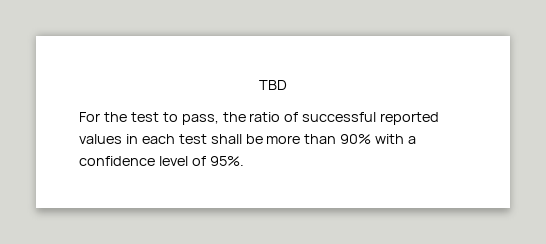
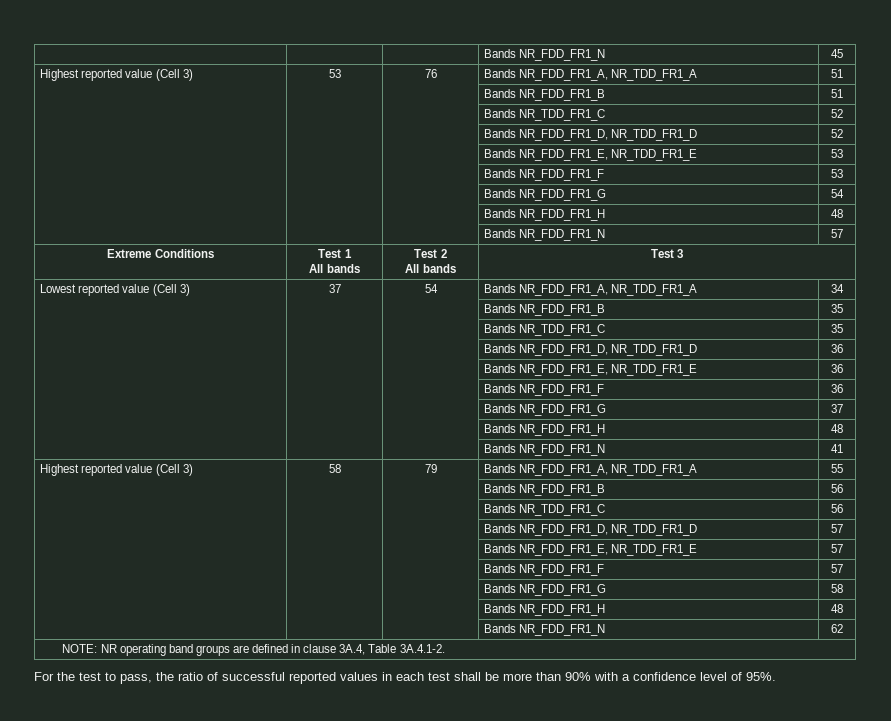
- TBD
+ | | | Bands NR_FDD_FR1_N | 45
+ Highest reported value (Cell 3) | 53 | 76 | Bands NR_FDD_FR1_A, NR_TDD_FR1_A | 51
+ | | | Bands NR_FDD_FR1_B | 51
+ | | | Bands NR_TDD_FR1_C | 52
+ | | | Bands NR_FDD_FR1_D, NR_TDD_FR1_D | 52
+ | | | Bands NR_FDD_FR1_E, NR_TDD_FR1_E | 53
+ | | | Bands NR_FDD_FR1_F | 53
+ | | | Bands NR_FDD_FR1_G | 54
+ | | | Bands NR_FDD_FR1_H | 48
+ | | | Bands NR_FDD_FR1_N | 57
+ Extreme Conditions | Test 1
+ All bands | Test 2
+ All bands | Test 3
+ Lowest reported value (Cell 3) | 37 | 54 | Bands NR_FDD_FR1_A, NR_TDD_FR1_A | 34
+ | | | Bands NR_FDD_FR1_B | 35
+ | | | Bands NR_TDD_FR1_C | 35
+ | | | Bands NR_FDD_FR1_D, NR_TDD_FR1_D | 36
+ | | | Bands NR_FDD_FR1_E, NR_TDD_FR1_E | 36
+ | | | Bands NR_FDD_FR1_F | 36
+ | | | Bands NR_FDD_FR1_G | 37
+ | | | Bands NR_FDD_FR1_H | 48
+ | | | Bands NR_FDD_FR1_N | 41
+ Highest reported value (Cell 3) | 58 | 79 | Bands NR_FDD_FR1_A, NR_TDD_FR1_A | 55
+ | | | Bands NR_FDD_FR1_B | 56
+ | | | Bands NR_TDD_FR1_C | 56
+ | | | Bands NR_FDD_FR1_D, NR_TDD_FR1_D | 57
+ | | | Bands NR_FDD_FR1_E, NR_TDD_FR1_E | 57
+ | | | Bands NR_FDD_FR1_F | 57
+ | | | Bands NR_FDD_FR1_G | 58
+ | | | Bands NR_FDD_FR1_H | 48
+ | | | Bands NR_FDD_FR1_N | 62
+ NOTE: NR operating band groups are defined in clause 3A.4, Table 3A.4.1-2.

